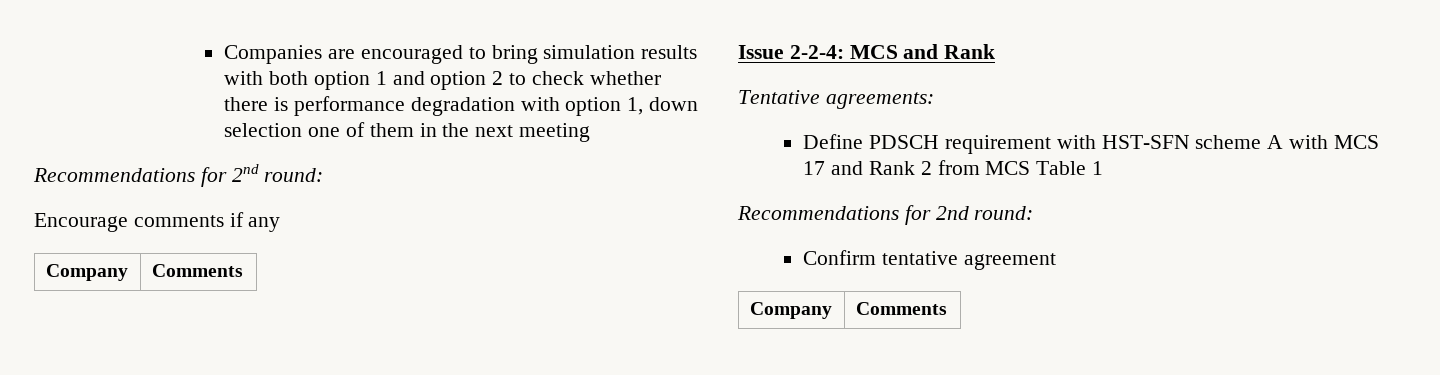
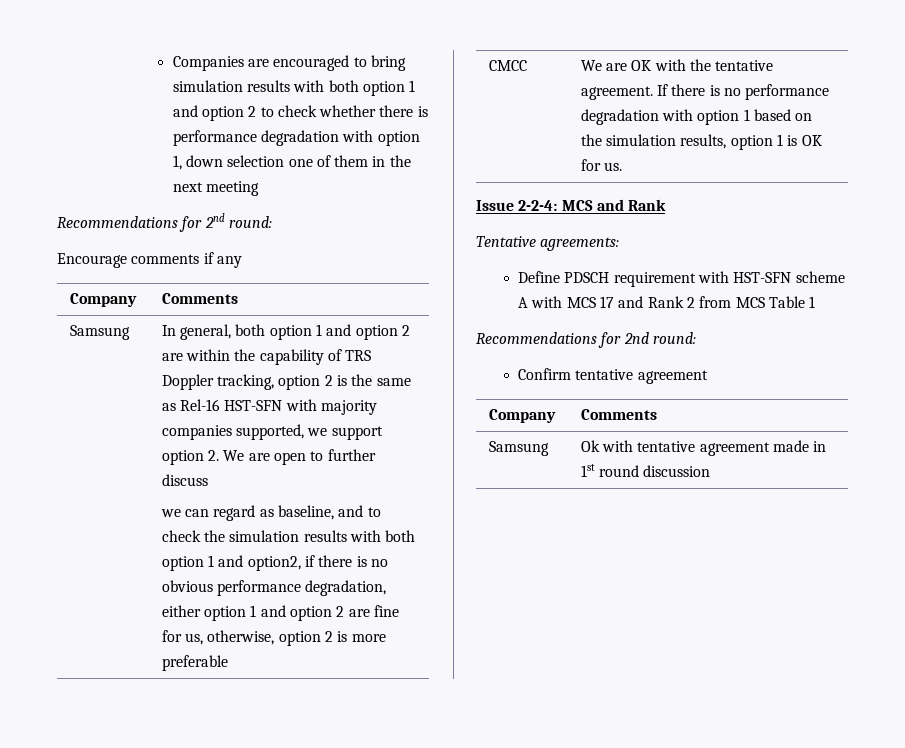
+ Samsung | In general, both option 1 and option 2 are within the capability of TRS Doppler tracking, option 2 is the same as Rel-16 HST-SFN with majority companies supported, we support option 2. We are open to further discuss
+ we can regard as baseline, and to check the simulation results with both option 1 and option2, if there is no obvious performance degradation, either option 1 and option 2 are fine for us, otherwise, option 2 is more preferable
+ CMCC | We are OK with the tentative agreement. If there is no performance degradation with option 1 based on the simulation results, option 1 is OK for us.
+ Samsung | Ok with tentative agreement made in 1st round discussion

